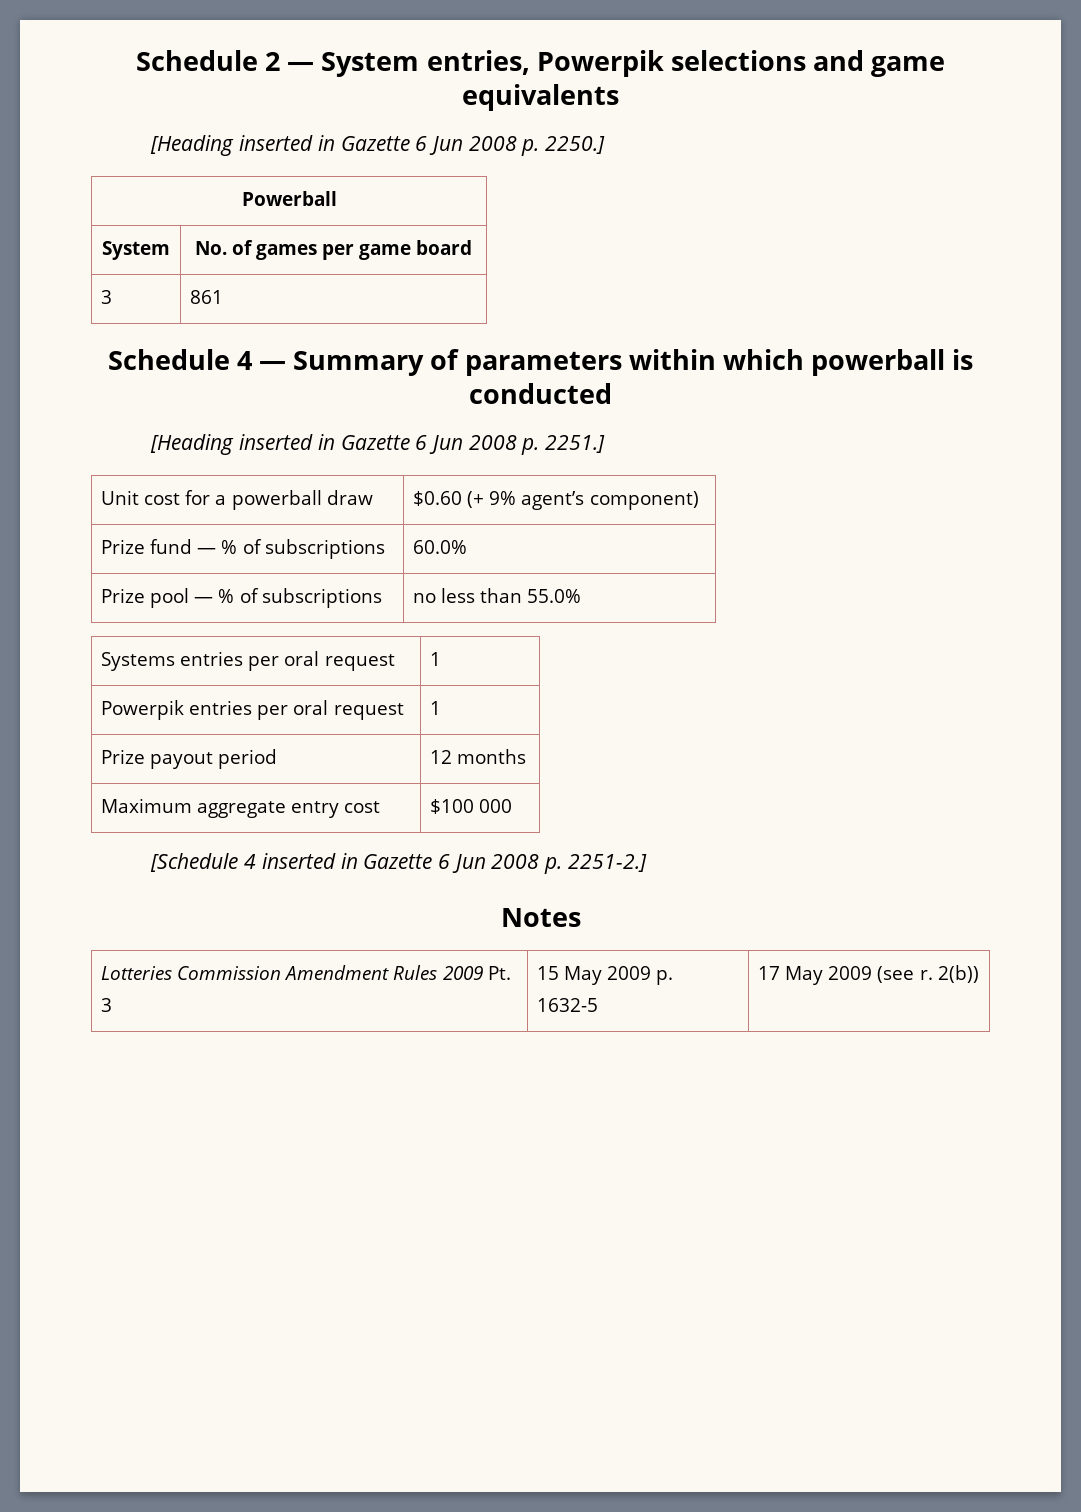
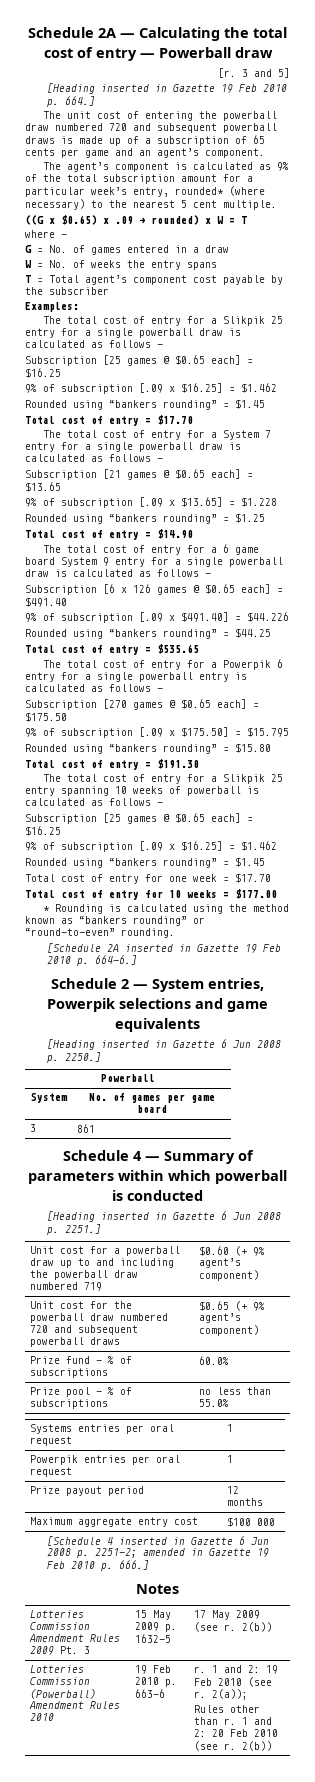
+ Schedule 2A — Calculating the total cost of entry — Powerball draw
+ [r. 3 and 5]
+ [Heading inserted in Gazette 19 Feb 2010 p. 664.]
+ The unit cost of entering the powerball draw numbered 720 and subsequent powerball draws is made up of a subscription of 65 cents per game and an agent’s component.
+ The agent’s component is calculated as 9% of the total subscription amount for a particular week’s entry, rounded* (where necessary) to the nearest 5 cent multiple.
+ ((G x $0.65) x .09 → rounded) x W = T
+ where —
+ G = No. of games entered in a draw
+ W = No. of weeks the entry spans
+ T = Total agent’s component cost payable by the subscriber
+ Examples:
+ The total cost of entry for a Slikpik 25 entry for a single powerball draw is calculated as follows —
+ Subscription [25 games @ $0.65 each] = $16.25
+ 9% of subscription [.09 x $16.25] = $1.462
+ Rounded using “bankers rounding” = $1.45
+ Total cost of entry = $17.70
+ The total cost of entry for a System 7 entry for a single powerball draw is calculated as follows —
+ Subscription [21 games @ $0.65 each] = $13.65
+ 9% of subscription [.09 x $13.65] = $1.228
+ Rounded using “bankers rounding” = $1.25
+ Total cost of entry = $14.90
+ The total cost of entry for a 6 game board System 9 entry for a single powerball draw is calculated as follows —
+ Subscription [6 x 126 games @ $0.65 each] = $491.40
+ 9% of subscription [.09 x $491.40] = $44.226
+ Rounded using “bankers rounding” = $44.25
+ Total cost of entry = $535.65
+ The total cost of entry for a Powerpik 6 entry for a single powerball entry is calculated as follows —
+ Subscription [270 games @ $0.65 each] = $175.50
+ 9% of subscription [.09 x $175.50] = $15.795
+ Rounded using “bankers rounding” = $15.80
+ Total cost of entry = $191.30
+ The total cost of entry for a Slikpik 25 entry spanning 10 weeks of powerball is calculated as follows —
+ Subscription [25 games @ $0.65 each] = $16.25
+ 9% of subscription [.09 x $16.25] = $1.462
+ Rounded using “bankers rounding” = $1.45
+ Total cost of entry for one week = $17.70
+ Total cost of entry for 10 weeks = $177.00
+ * Rounding is calculated using the method known as “bankers rounding” or “round-to-even” rounding.
+ [Schedule 2A inserted in Gazette 19 Feb 2010 p. 664-6.]
- Unit cost for a powerball draw | $0.60 (+ 9% agent’s component)
+ Unit cost for a powerball draw up to and including the powerball draw numbered 719 | $0.60 (+ 9% agent’s component)
+ Unit cost for the powerball draw numbered 720 and subsequent powerball draws | $0.65 (+ 9% agent’s component)
- [Schedule 4 inserted in Gazette 6 Jun 2008 p. 2251-2.]
+ [Schedule 4 inserted in Gazette 6 Jun 2008 p. 2251-2; amended in Gazette 19 Feb 2010 p. 666.]
+ Lotteries Commission (Powerball) Amendment Rules 2010 | 19 Feb 2010 p. 663-6 | r. 1 and 2: 19 Feb 2010 (see r. 2(a));
+ Rules other than r. 1 and 2: 20 Feb 2010 (see r. 2(b))

